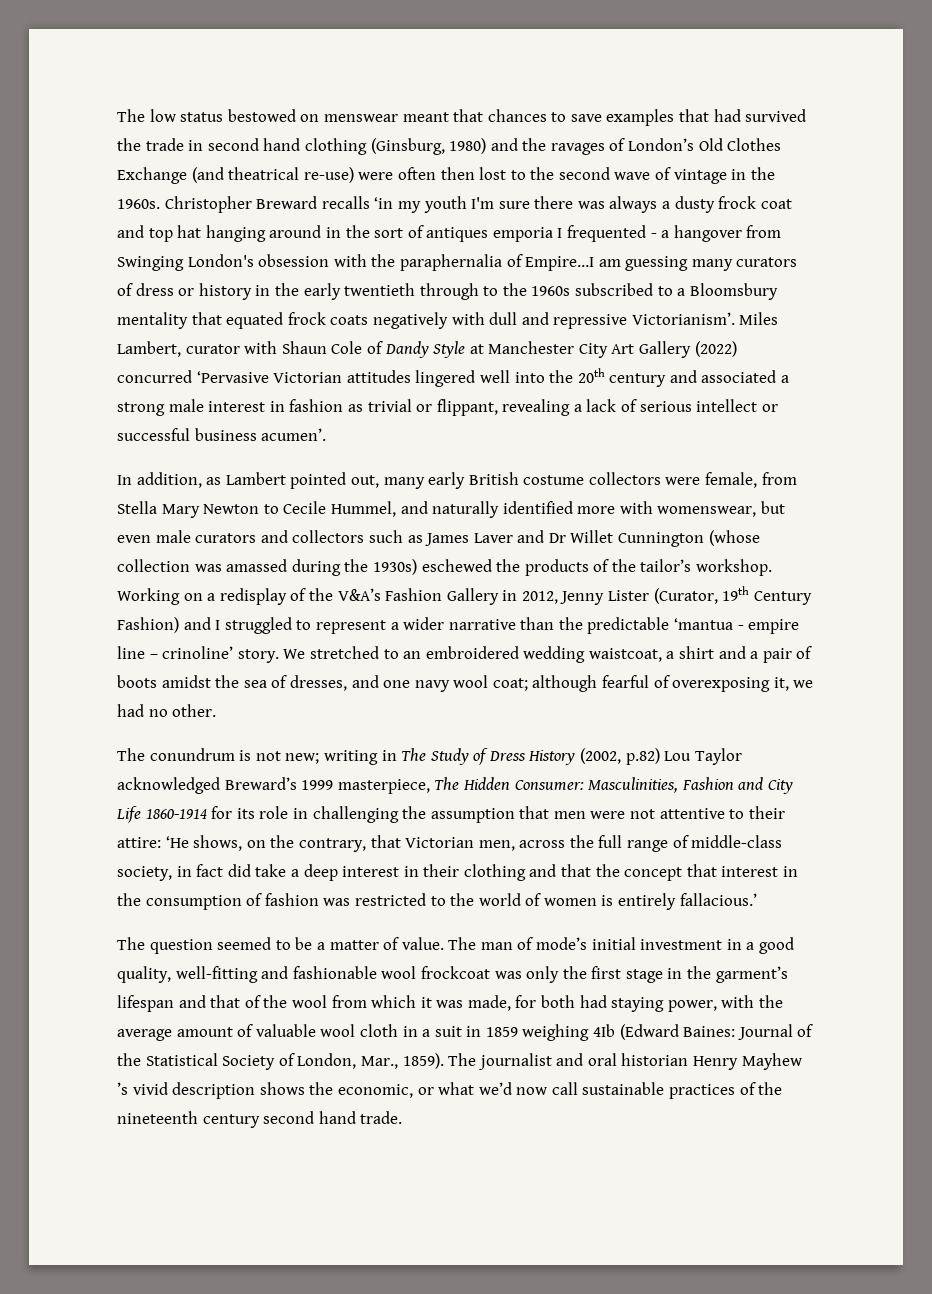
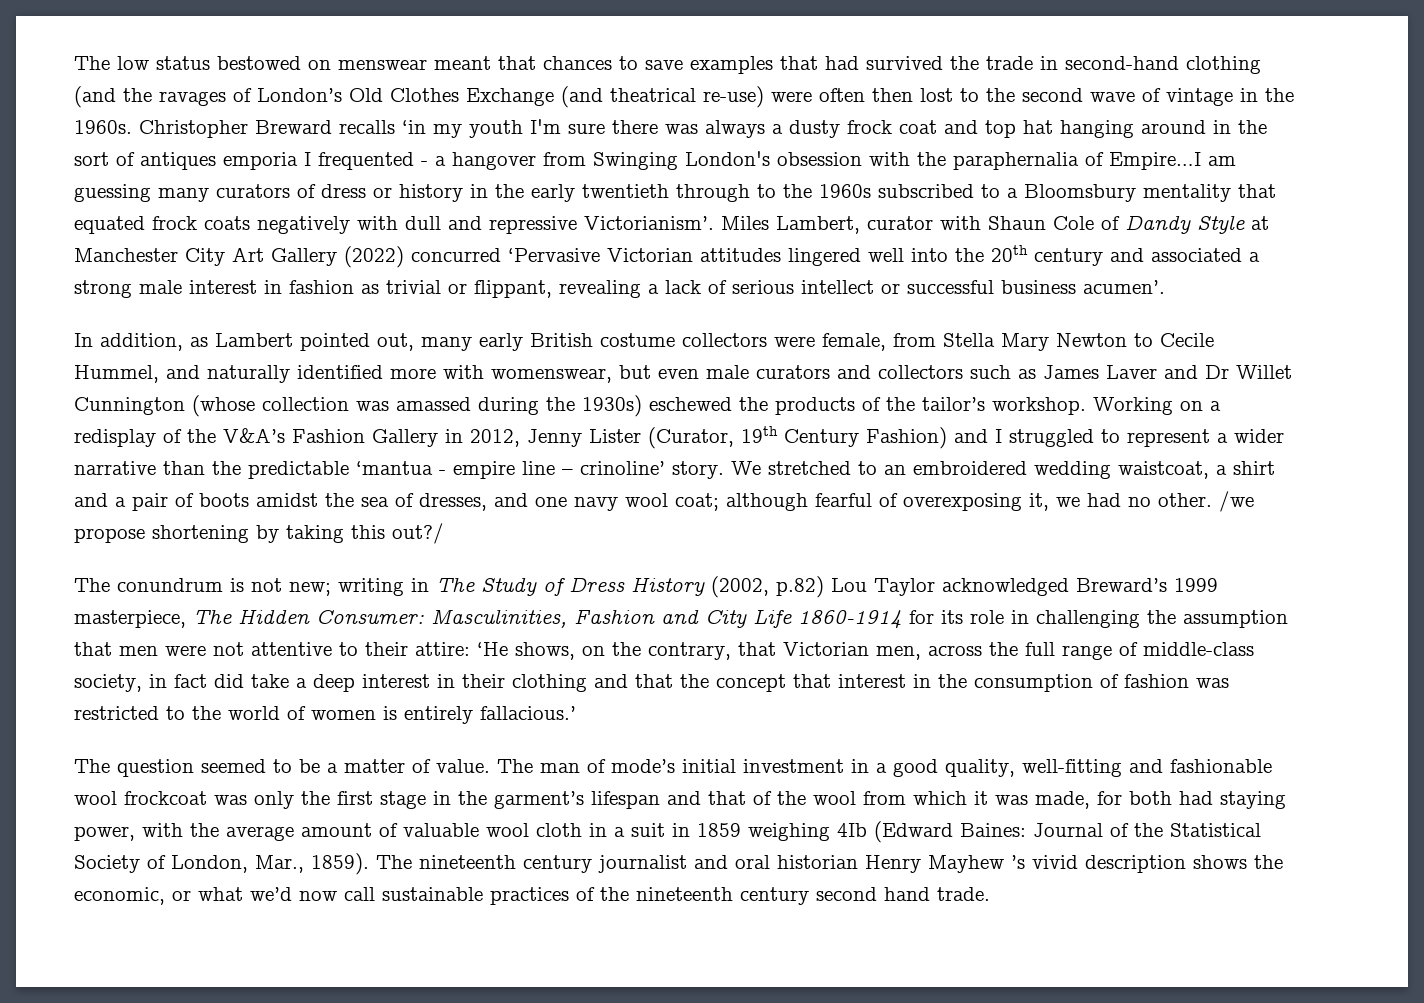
- The low status bestowed on menswear meant that chances to save examples that had survived the trade in second hand clothing (Ginsburg, 1980) and the ravages of London’s Old Clothes Exchange (and theatrical re-use) were often then lost to the second wave of vintage in the 1960s.
+ The low status bestowed on menswear meant that chances to save examples that had survived the trade in second-hand clothing (and the ravages of London’s Old Clothes Exchange (and theatrical re-use) were often then lost to the second wave of vintage in the 1960s.
+ /we propose shortening by taking this out?/
- The journalist and oral historian Henry Mayhew ’s vivid description shows the economic, or what we’d now call sustainable practices of the nineteenth century second hand trade.
+ The nineteenth century journalist and oral historian Henry Mayhew ’s vivid description shows the economic, or what we’d now call sustainable practices of the nineteenth century second hand trade.

